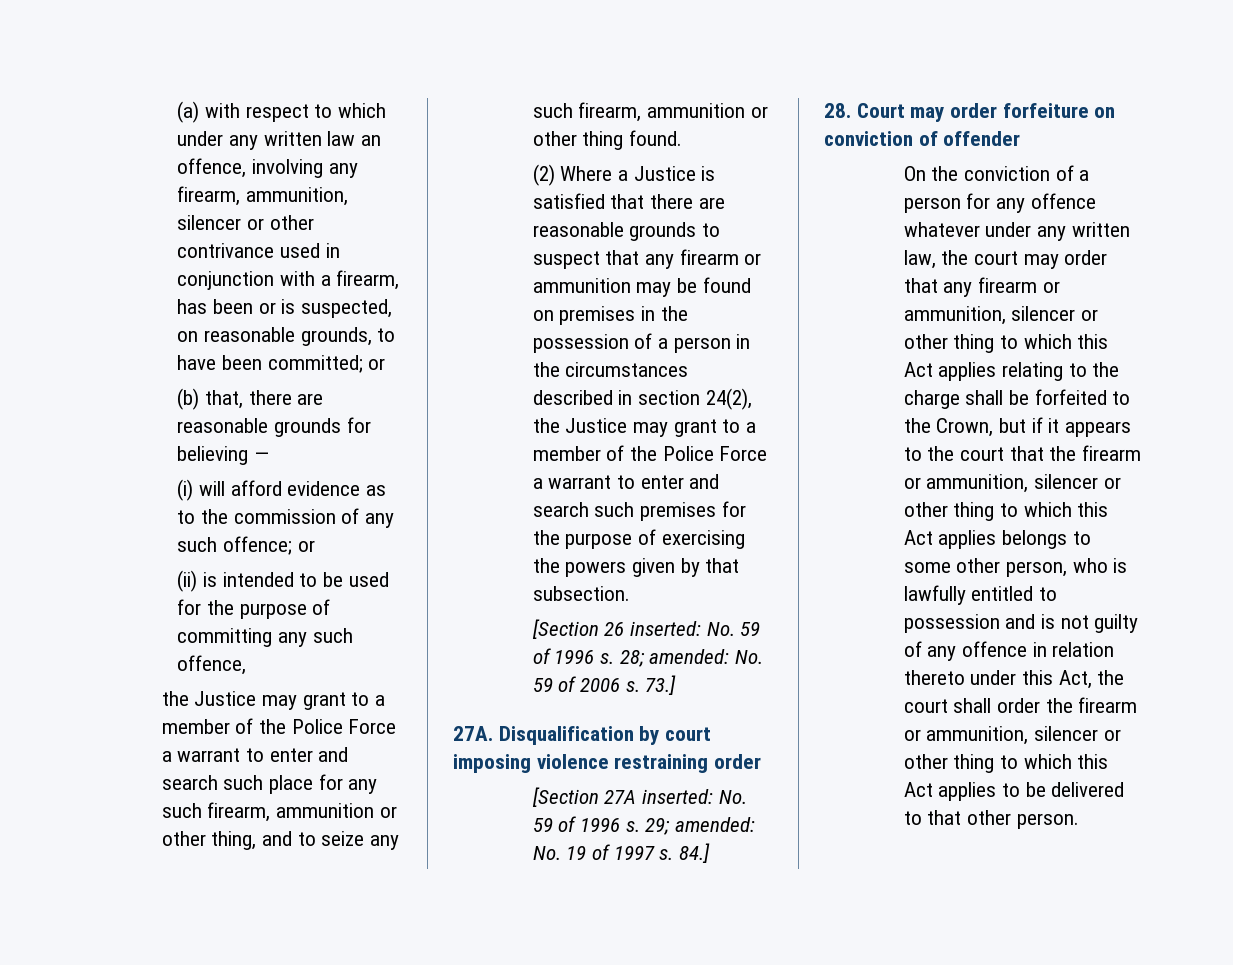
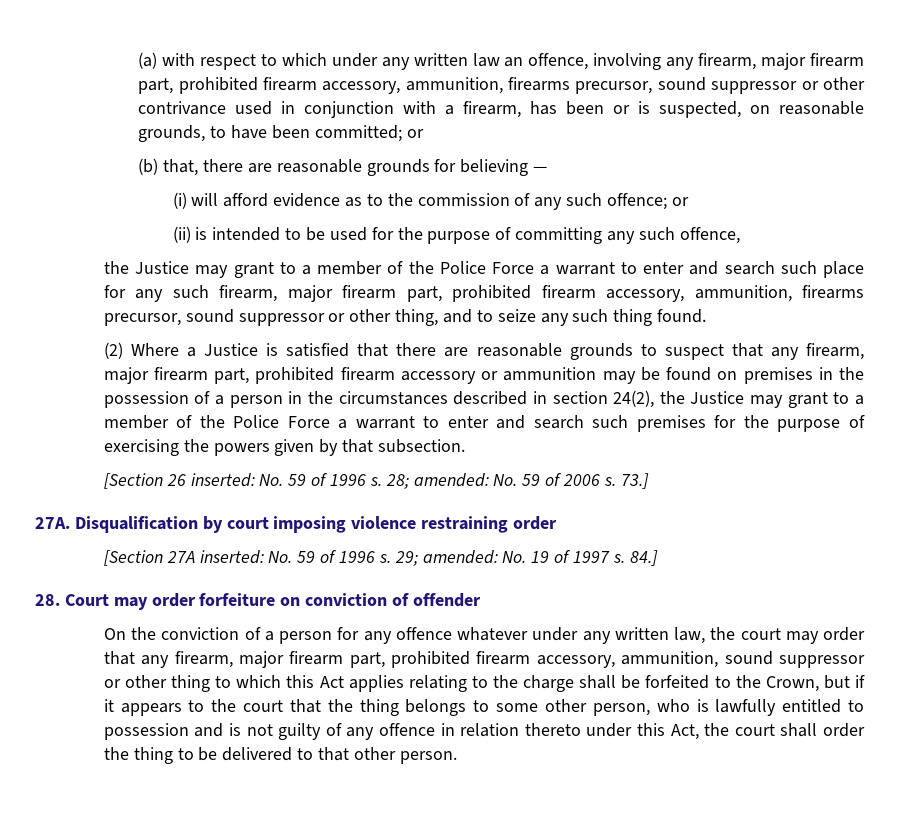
- (a) with respect to which under any written law an offence, involving any firearm, ammunition, silencer or other contrivance used in conjunction with a firearm, has been or is suspected, on reasonable grounds, to have been committed; or
+ (a) with respect to which under any written law an offence, involving any firearm, major firearm part, prohibited firearm accessory, ammunition, firearms precursor, sound suppressor or other contrivance used in conjunction with a firearm, has been or is suspected, on reasonable grounds, to have been committed; or
- the Justice may grant to a member of the Police Force a warrant to enter and search such place for any such firearm, ammunition or other thing, and to seize any such firearm, ammunition or other thing found.
+ the Justice may grant to a member of the Police Force a warrant to enter and search such place for any such firearm, major firearm part, prohibited firearm accessory, ammunition, firearms precursor, sound suppressor or other thing, and to seize any such thing found.
- (2) Where a Justice is satisfied that there are reasonable grounds to suspect that any firearm or ammunition may be found on premises in the possession of a person in the circumstances described in section 24(2), the Justice may grant to a member of the Police Force a warrant to enter and search such premises for the purpose of exercising the powers given by that subsection.
+ (2) Where a Justice is satisfied that there are reasonable grounds to suspect that any firearm, major firearm part, prohibited firearm accessory or ammunition may be found on premises in the possession of a person in the circumstances described in section 24(2), the Justice may grant to a member of the Police Force a warrant to enter and search such premises for the purpose of exercising the powers given by that subsection.
- On the conviction of a person for any offence whatever under any written law, the court may order that any firearm or ammunition, silencer or other thing to which this Act applies relating to the charge shall be forfeited to the Crown, but if it appears to the court that the firearm or ammunition, silencer or other thing to which this Act applies belongs to some other person, who is lawfully entitled to possession and is not guilty of any offence in relation thereto under this Act, the court shall order the firearm or ammunition, silencer or other thing to which this Act applies to be delivered to that other person.
+ On the conviction of a person for any offence whatever under any written law, the court may order that any firearm, major firearm part, prohibited firearm accessory, ammunition, sound suppressor or other thing to which this Act applies relating to the charge shall be forfeited to the Crown, but if it appears to the court that the thing belongs to some other person, who is lawfully entitled to possession and is not guilty of any offence in relation thereto under this Act, the court shall order the thing to be delivered to that other person.

